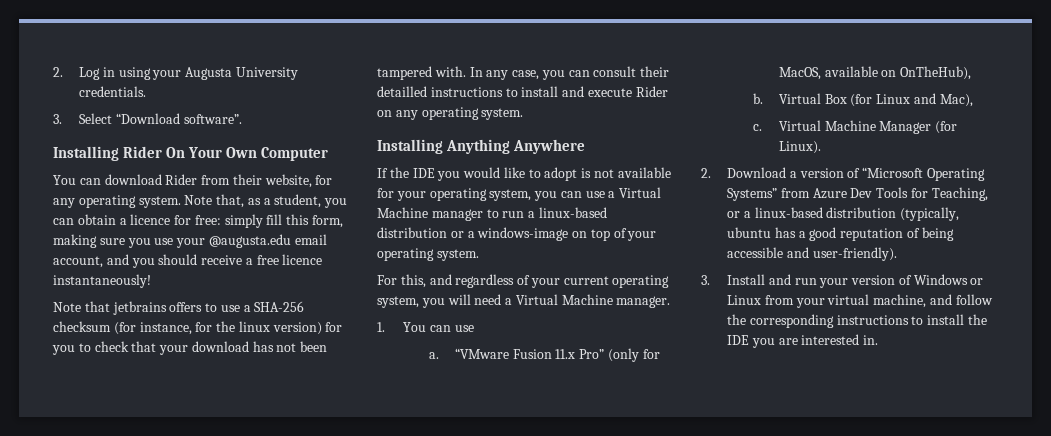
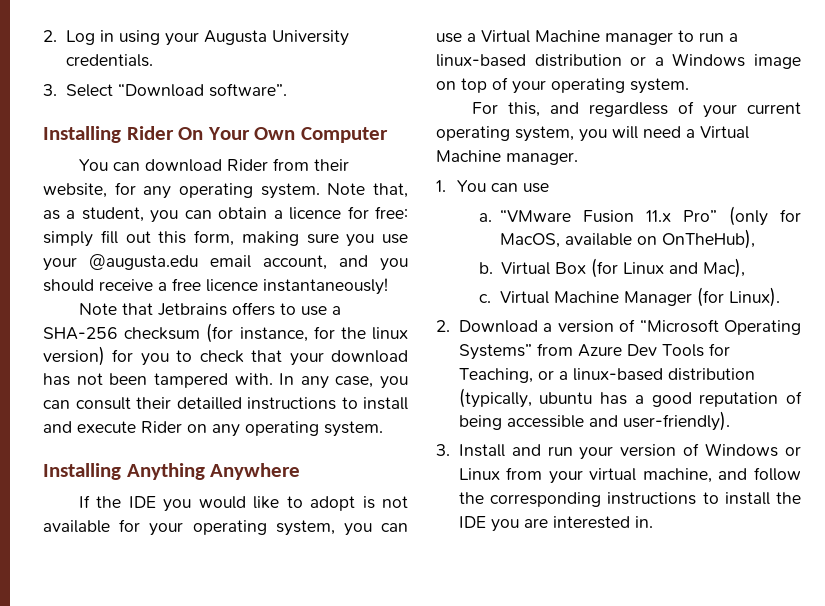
- Note that, as a student, you can obtain a licence for free: simply fill this form, making sure you use your @augusta.edu email account, and you should receive a free licence instantaneously!
+ Note that, as a student, you can obtain a licence for free: simply fill out this form, making sure you use your @augusta.edu email account, and you should receive a free licence instantaneously!
- Note that jetbrains offers to use a SHA-256 checksum (for instance, for the linux version) for you to check that your download has not been tampered with.
+ Note that Jetbrains offers to use a SHA-256 checksum (for instance, for the linux version) for you to check that your download has not been tampered with.
- If the IDE you would like to adopt is not available for your operating system, you can use a Virtual Machine manager to run a linux-based distribution or a windows-image on top of your operating system.
+ If the IDE you would like to adopt is not available for your operating system, you can use a Virtual Machine manager to run a linux-based distribution or a Windows image on top of your operating system.

